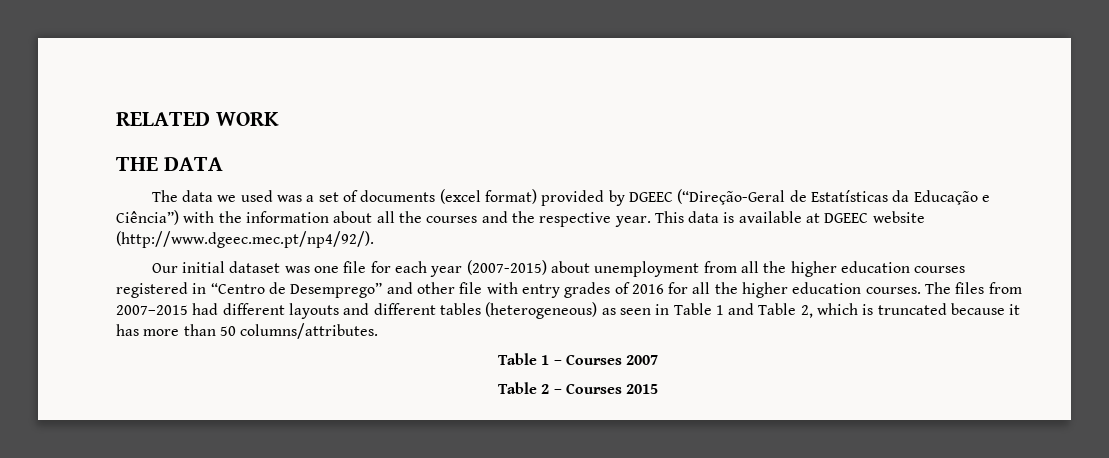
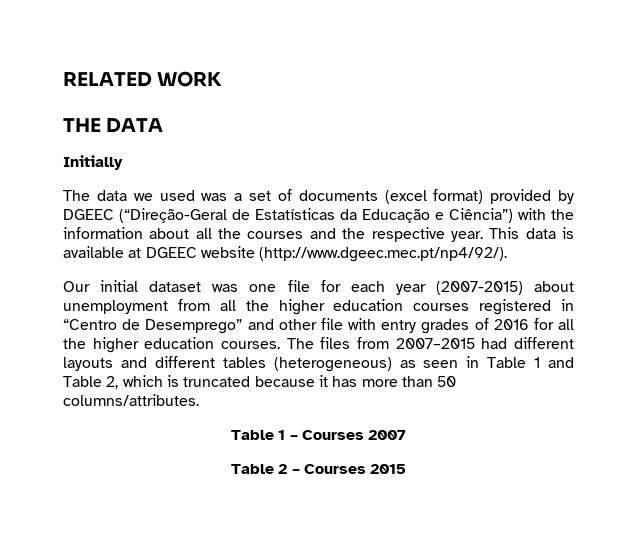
+ Initially

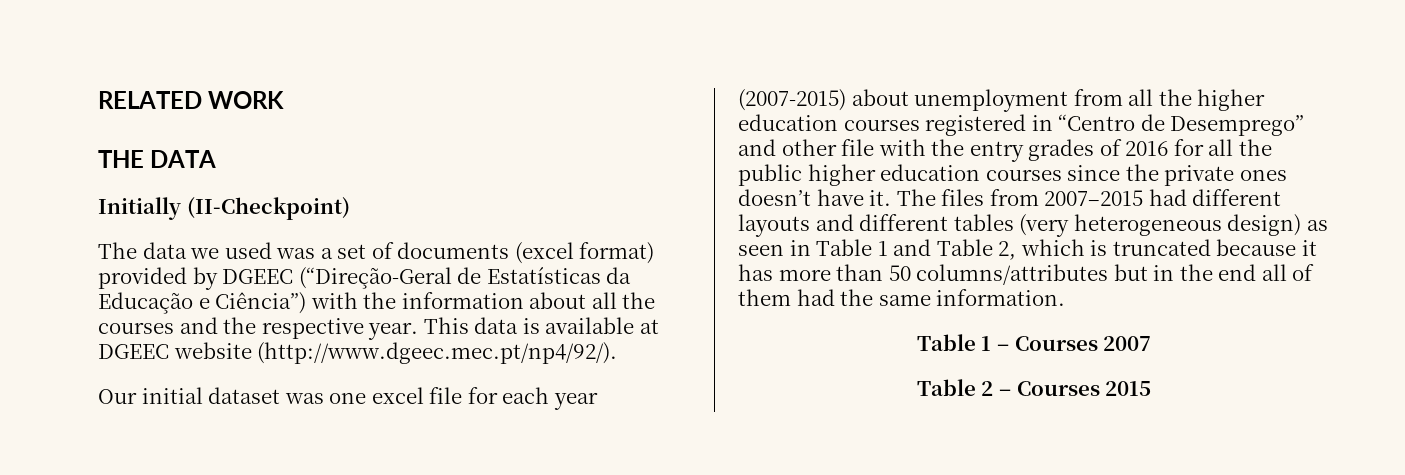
- Initially
+ Initially (II-Checkpoint)
- Our initial dataset was one file for each year (2007-2015) about unemployment from all the higher education courses registered in “Centro de Desemprego” and other file with entry grades of 2016 for all the higher education courses.
+ Our initial dataset was one excel file for each year (2007-2015) about unemployment from all the higher education courses registered in “Centro de Desemprego” and other file with the entry grades of 2016 for all the public higher education courses since the private ones doesn’t have it.
- The files from 2007–2015 had different layouts and different tables (heterogeneous) as seen in Table 1 and Table 2, which is truncated because it has more than 50 columns/attributes.
+ The files from 2007–2015 had different layouts and different tables (very heterogeneous design) as seen in Table 1 and Table 2, which is truncated because it has more than 50 columns/attributes but in the end all of them had the same information.

